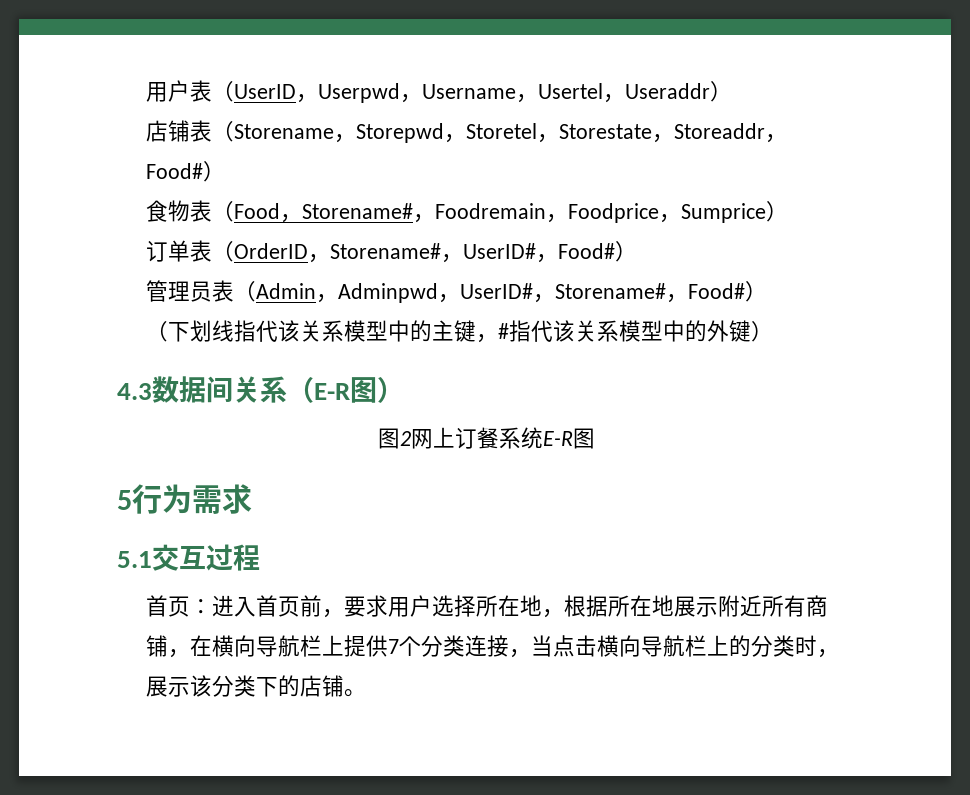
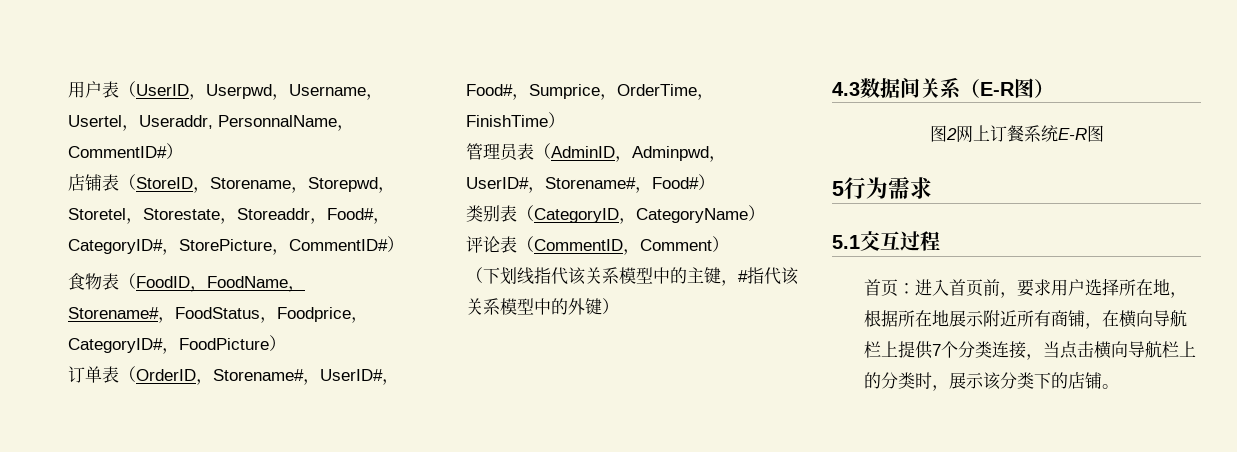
- 用户表（UserID，Userpwd，Username，Usertel，Useraddr）
+ 用户表（UserID，Userpwd，Username，Usertel，Useraddr, PersonnalName，CommentID#）
- 店铺表（Storename，Storepwd，Storetel，Storestate，Storeaddr，Food#）
+ 店铺表（StoreID，Storename，Storepwd，Storetel，Storestate，Storeaddr，Food#，CategoryID#，StorePicture，CommentID#）
- 食物表（Food，Storename#，Foodremain，Foodprice，Sumprice）
+ 食物表（FoodID，FoodName，Storename#，FoodStatus，Foodprice，CategoryID#，FoodPicture）
- 订单表（OrderID，Storename#，UserID#，Food#）
+ 订单表（OrderID，Storename#，UserID#，Food#，Sumprice，OrderTime，FinishTime）
- 管理员表（Admin，Adminpwd，UserID#，Storename#，Food#）
+ 管理员表（AdminID，Adminpwd，UserID#，Storename#，Food#）
+ 类别表（CategoryID，CategoryName）
+ 评论表（CommentID，Comment）

